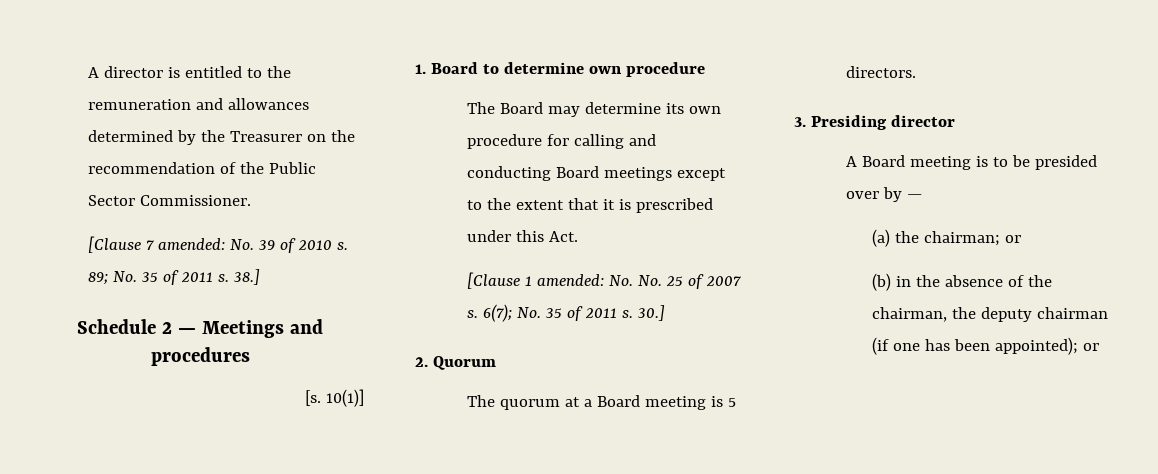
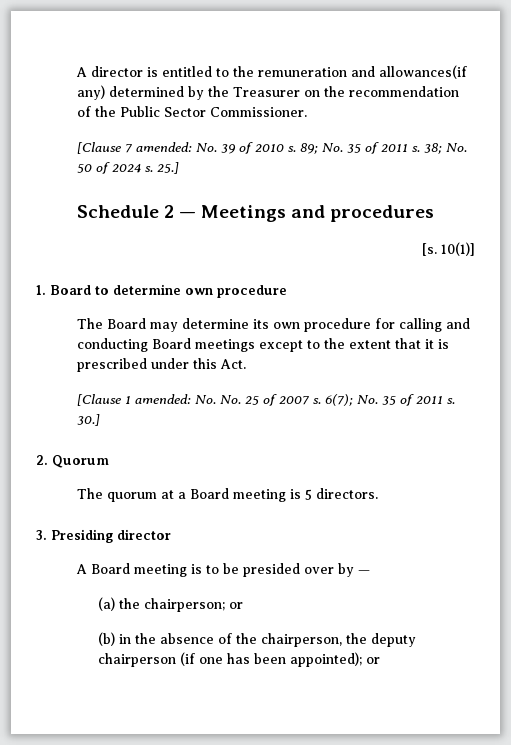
- A director is entitled to the remuneration and allowances determined by the Treasurer on the recommendation of the Public Sector Commissioner.
+ A director is entitled to the remuneration and allowances(if any) determined by the Treasurer on the recommendation of the Public Sector Commissioner.
- 38.]
+ 38; No. 50 of 2024 s. 25.]
- (a) the chairman; or
+ (a) the chairperson; or
- (b) in the absence of the chairman, the deputy chairman (if one has been appointed); or
+ (b) in the absence of the chairperson, the deputy chairperson (if one has been appointed); or

